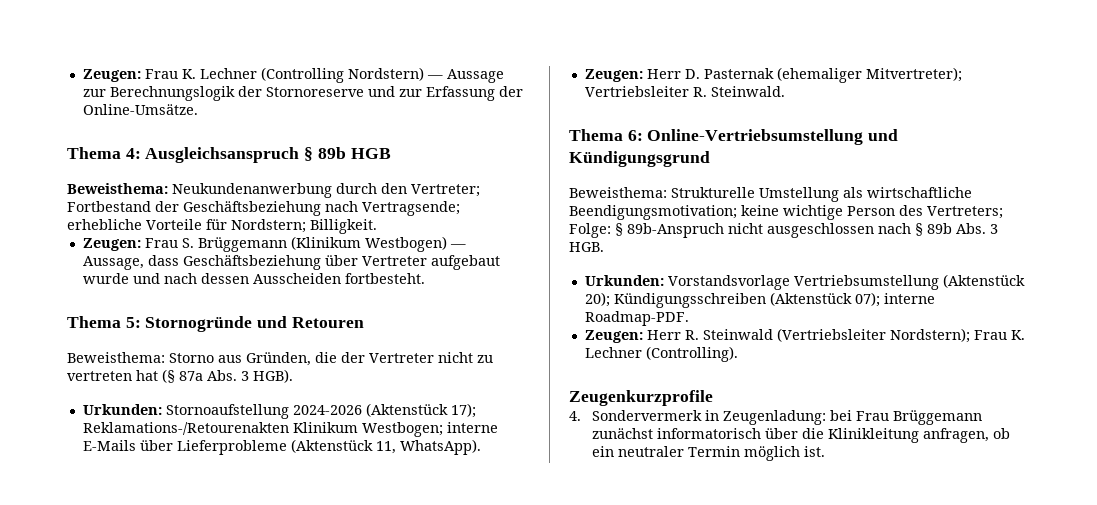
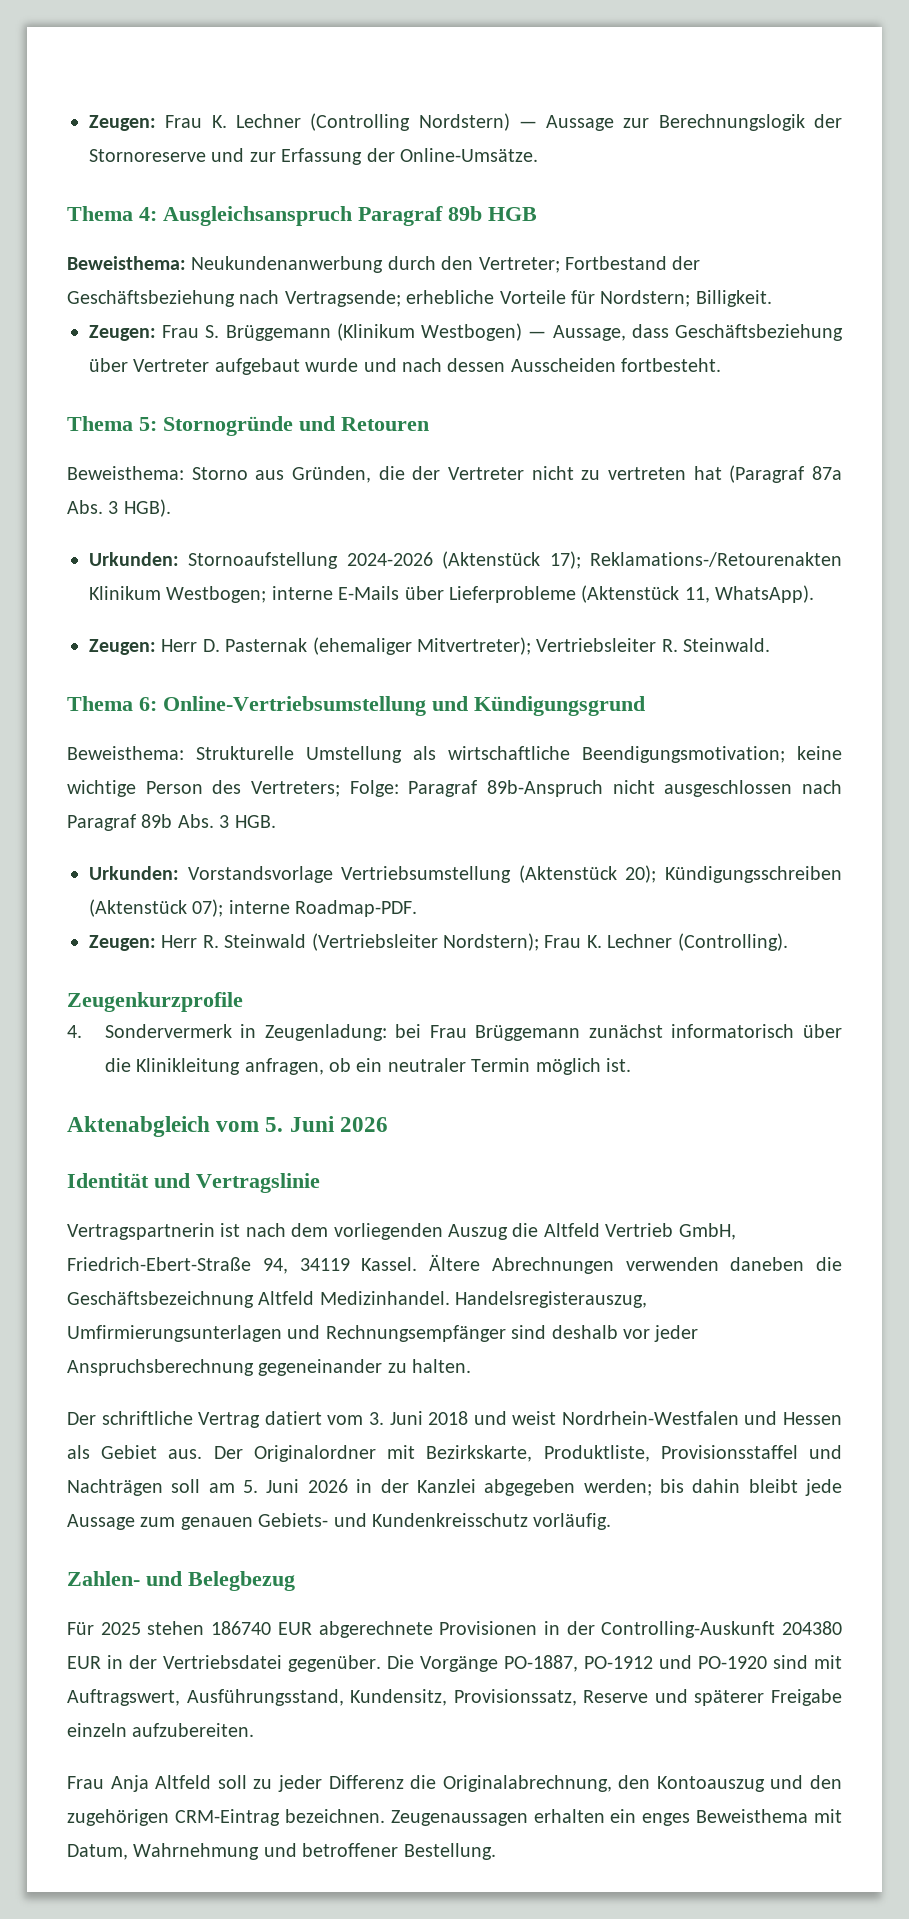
- Thema 4: Ausgleichsanspruch § 89b HGB
+ Thema 4: Ausgleichsanspruch Paragraf 89b HGB
- Beweisthema: Storno aus Gründen, die der Vertreter nicht zu vertreten hat (§ 87a Abs. 3 HGB).
+ Beweisthema: Storno aus Gründen, die der Vertreter nicht zu vertreten hat (Paragraf 87a Abs. 3 HGB).
- Beweisthema: Strukturelle Umstellung als wirtschaftliche Beendigungsmotivation; keine wichtige Person des Vertreters; Folge: § 89b-Anspruch nicht ausgeschlossen nach § 89b Abs. 3 HGB.
+ Beweisthema: Strukturelle Umstellung als wirtschaftliche Beendigungsmotivation; keine wichtige Person des Vertreters; Folge: Paragraf 89b-Anspruch nicht ausgeschlossen nach Paragraf 89b Abs. 3 HGB.
+ Aktenabgleich vom 5. Juni 2026
+ Identität und Vertragslinie
+ Vertragspartnerin ist nach dem vorliegenden Auszug die Altfeld Vertrieb GmbH, Friedrich-Ebert-Straße 94, 34119 Kassel. Ältere Abrechnungen verwenden daneben die Geschäftsbezeichnung Altfeld Medizinhandel. Handelsregisterauszug, Umfirmierungsunterlagen und Rechnungsempfänger sind deshalb vor jeder Anspruchsberechnung gegeneinander zu halten.
+ Der schriftliche Vertrag datiert vom 3. Juni 2018 und weist Nordrhein-Westfalen und Hessen als Gebiet aus. Der Originalordner mit Bezirkskarte, Produktliste, Provisionsstaffel und Nachträgen soll am 5. Juni 2026 in der Kanzlei abgegeben werden; bis dahin bleibt jede Aussage zum genauen Gebiets- und Kundenkreisschutz vorläufig.
+ Zahlen- und Belegbezug
+ Für 2025 stehen 186740 EUR abgerechnete Provisionen in der Controlling-Auskunft 204380 EUR in der Vertriebsdatei gegenüber. Die Vorgänge PO-1887, PO-1912 und PO-1920 sind mit Auftragswert, Ausführungsstand, Kundensitz, Provisionssatz, Reserve und späterer Freigabe einzeln aufzubereiten.
+ Frau Anja Altfeld soll zu jeder Differenz die Originalabrechnung, den Kontoauszug und den zugehörigen CRM-Eintrag bezeichnen. Zeugenaussagen erhalten ein enges Beweisthema mit Datum, Wahrnehmung und betroffener Bestellung.

